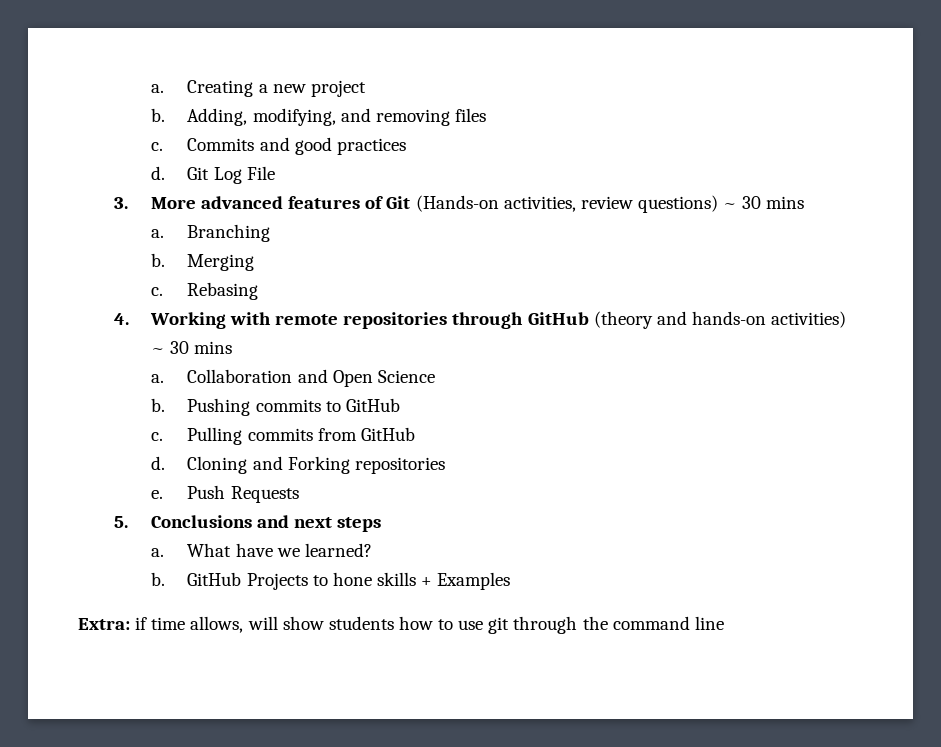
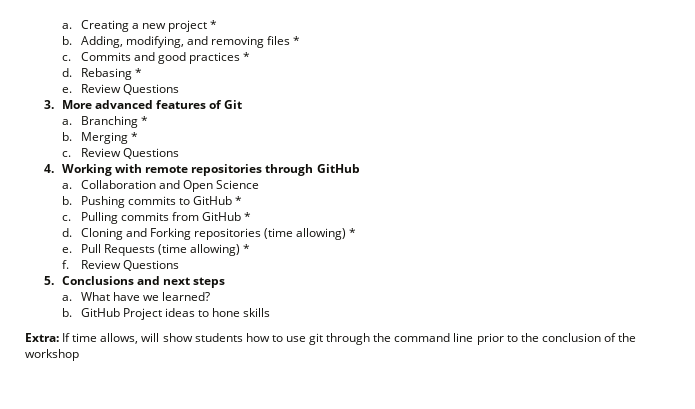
- Creating a new project
+ Creating a new project *
- Adding, modifying, and removing files
+ Adding, modifying, and removing files *
- Commits and good practices
- d. Git Log File
+ Commits and good practices *
+ d. Rebasing *
+ e. Review Questions
- 3. More advanced features of Git (Hands-on activities, review questions) ~ 30 mins
+ 3. More advanced features of Git
- Branching
+ Branching *
- Merging
- c. Rebasing
+ Merging *
+ c. Review Questions
- 4. Working with remote repositories through GitHub (theory and hands-on activities) ~ 30 mins
+ 4. Working with remote repositories through GitHub
- Pushing commits to GitHub
+ Pushing commits to GitHub *
- Pulling commits from GitHub
+ Pulling commits from GitHub *
- Cloning and Forking repositories
- e. Push Requests
+ Cloning and Forking repositories (time allowing) *
+ e. Pull Requests (time allowing) *
+ f. Review Questions
- GitHub Projects to hone skills + Examples
+ GitHub Project ideas to hone skills
- Extra: if time allows, will show students how to use git through the command line
+ Extra: If time allows, will show students how to use git through the command line prior to the conclusion of the workshop

